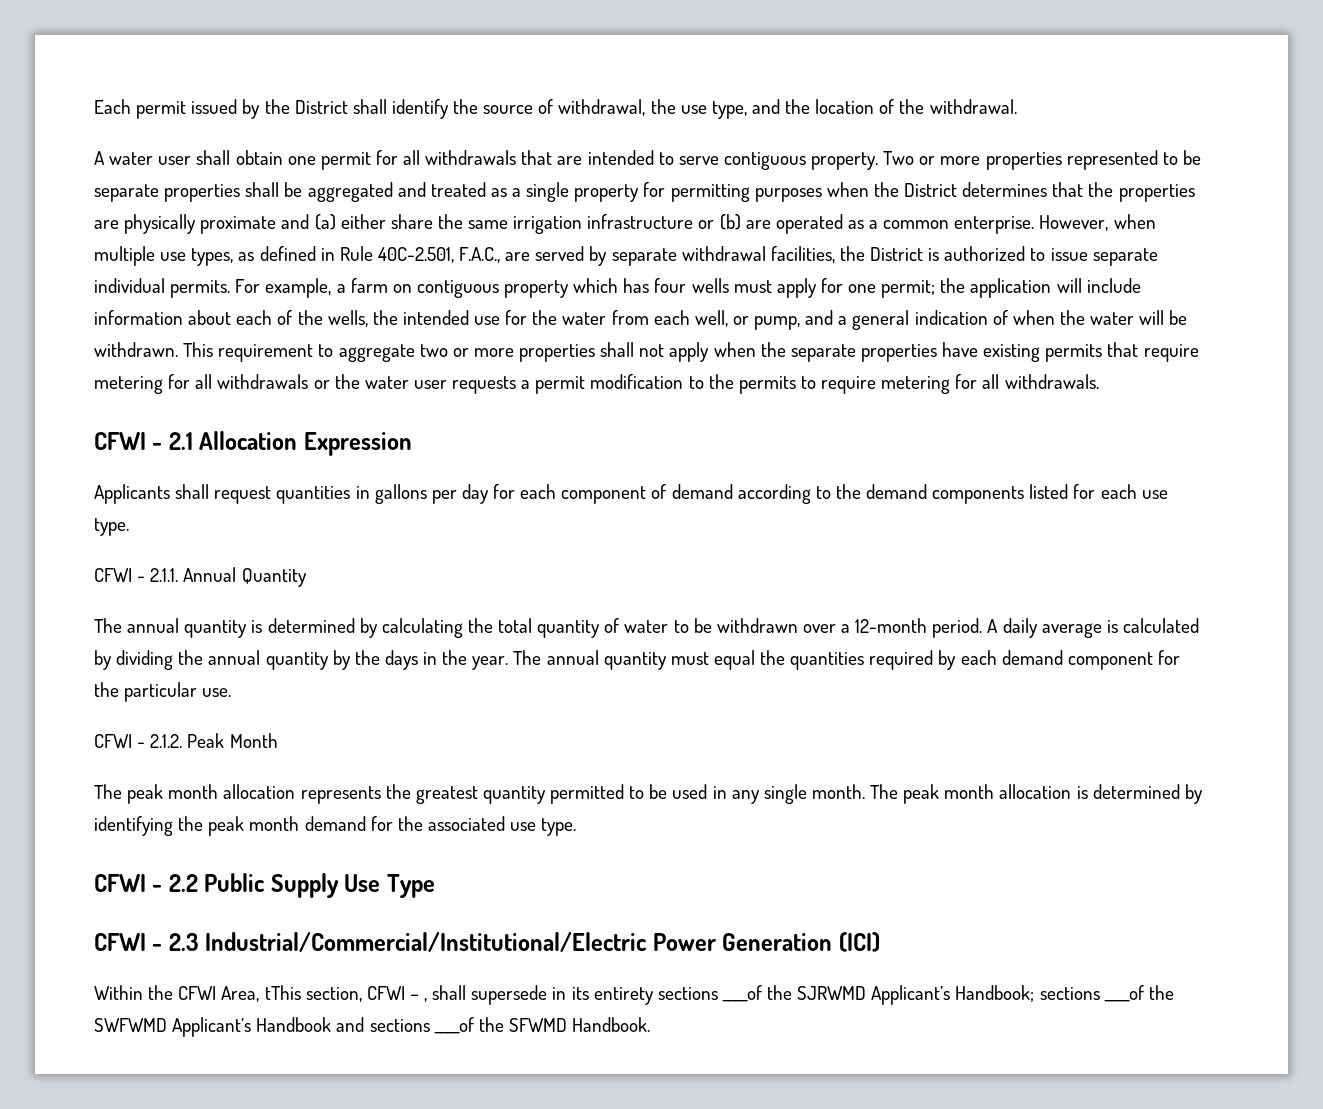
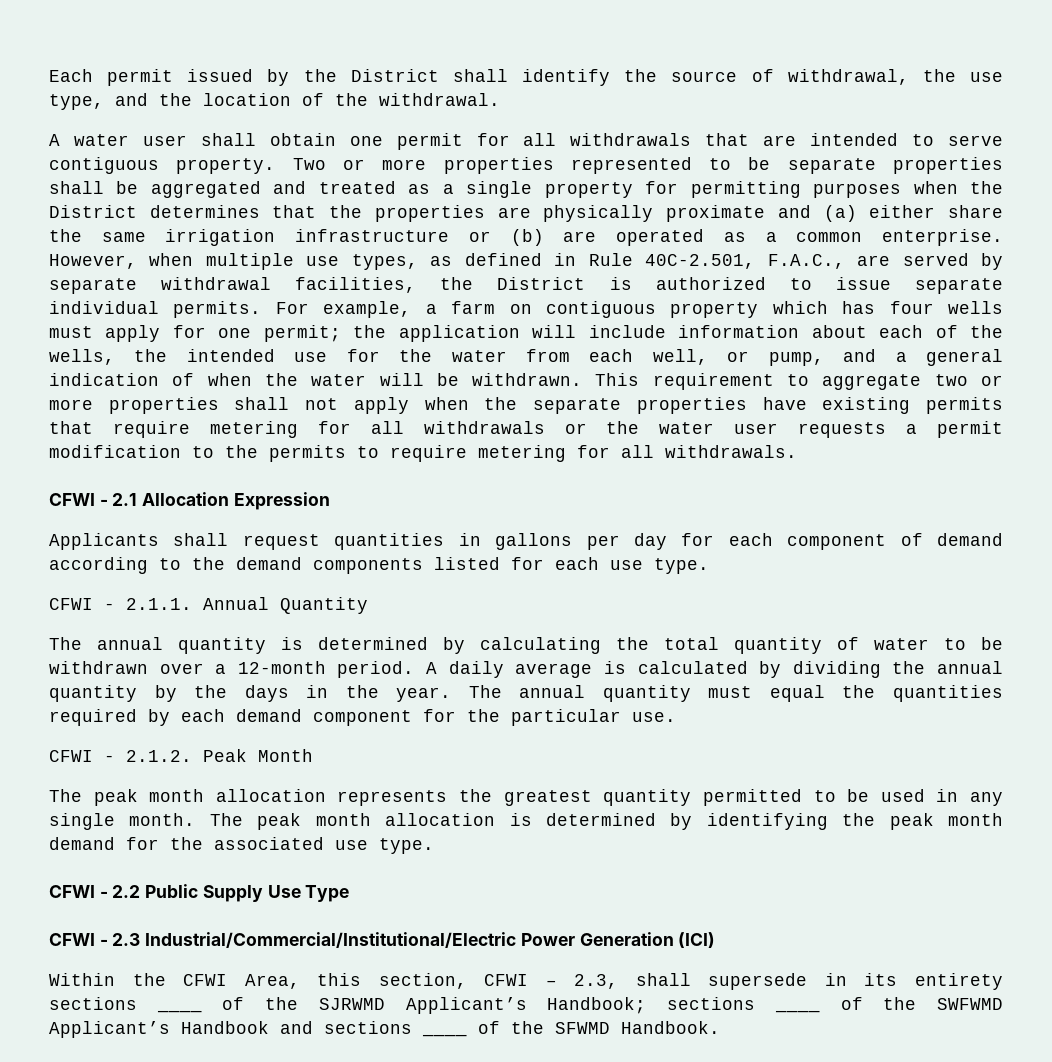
- Within the CFWI Area, tThis section, CFWI – , shall supersede in its entirety sections ____of the SJRWMD Applicant’s Handbook; sections ____of the SWFWMD Applicant’s Handbook and sections ____of the SFWMD Handbook.
+ Within the CFWI Area, this section, CFWI – 2.3, shall supersede in its entirety sections ____ of the SJRWMD Applicant’s Handbook; sections ____ of the SWFWMD Applicant’s Handbook and sections ____ of the SFWMD Handbook.

